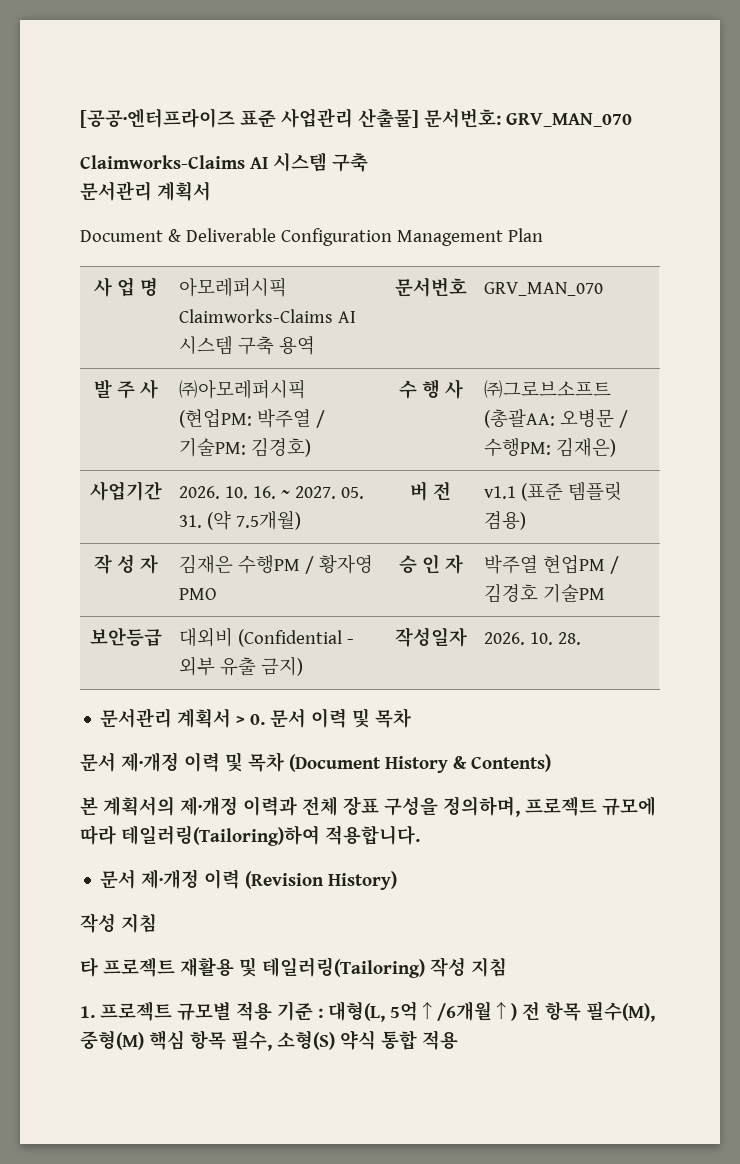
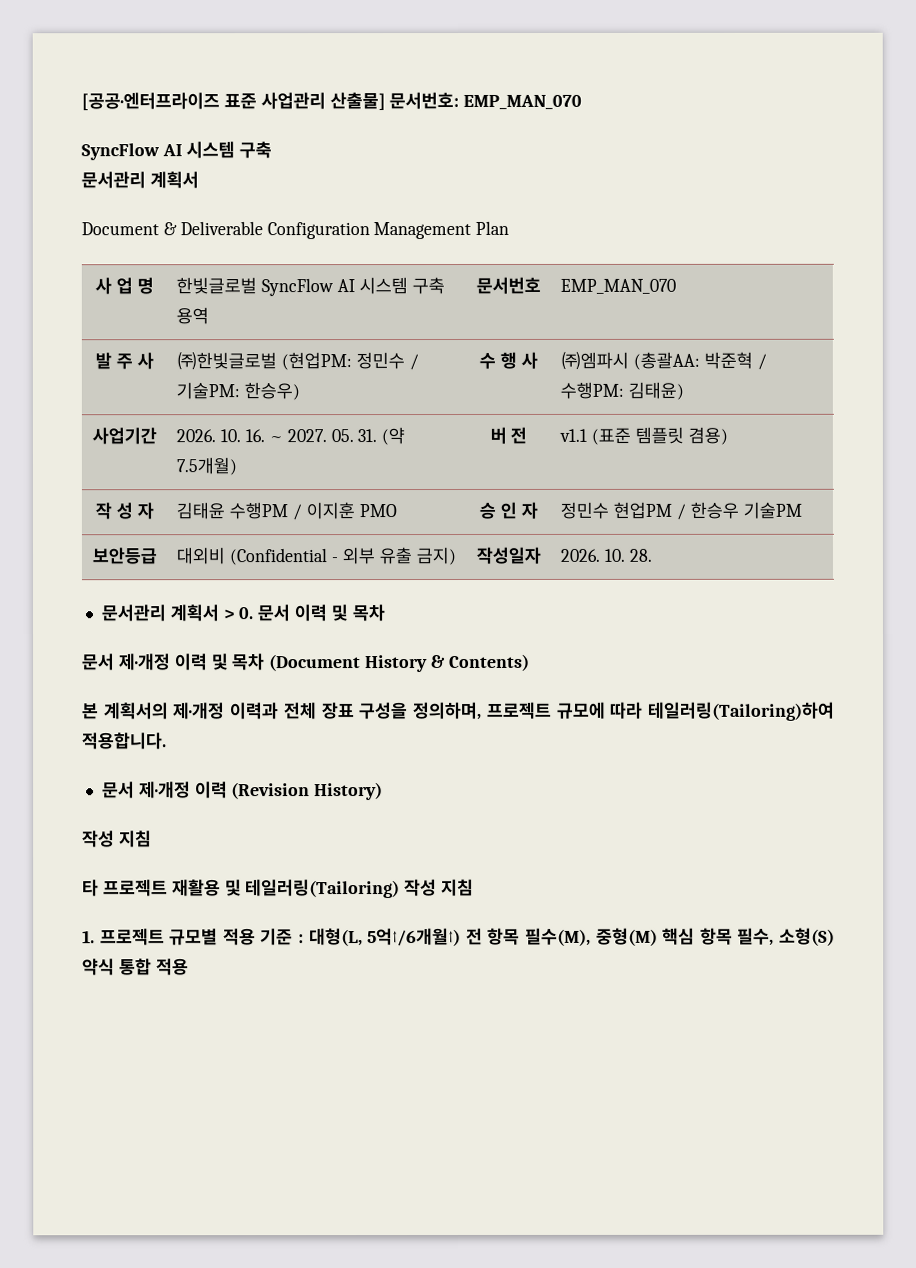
- [공공·엔터프라이즈 표준 사업관리 산출물] 문서번호: GRV_MAN_070
- Claimworks-Claims AI 시스템 구축
+ [공공·엔터프라이즈 표준 사업관리 산출물] 문서번호: EMP_MAN_070
+ SyncFlow AI 시스템 구축
- 사 업 명 | 아모레퍼시픽 Claimworks-Claims AI 시스템 구축 용역 | 문서번호 | GRV_MAN_070
+ 사 업 명 | 한빛글로벌 SyncFlow AI 시스템 구축 용역 | 문서번호 | EMP_MAN_070
- 발 주 사 | ㈜아모레퍼시픽 (현업PM: 박주열 / 기술PM: 김경호) | 수 행 사 | ㈜그로브소프트 (총괄AA: 오병문 / 수행PM: 김재은)
+ 발 주 사 | ㈜한빛글로벌 (현업PM: 정민수 / 기술PM: 한승우) | 수 행 사 | ㈜엠파시 (총괄AA: 박준혁 / 수행PM: 김태윤)
- 작 성 자 | 김재은 수행PM / 황자영 PMO | 승 인 자 | 박주열 현업PM / 김경호 기술PM
+ 작 성 자 | 김태윤 수행PM / 이지훈 PMO | 승 인 자 | 정민수 현업PM / 한승우 기술PM

